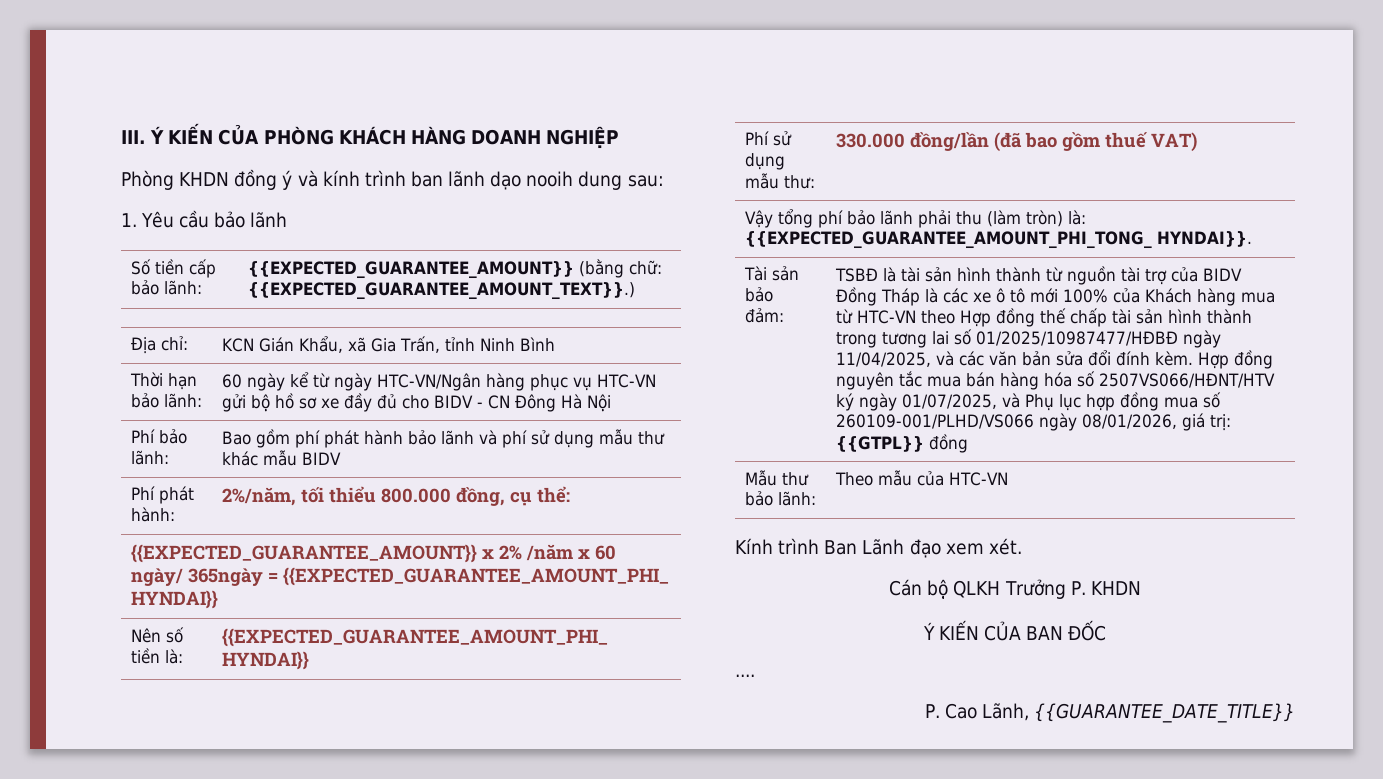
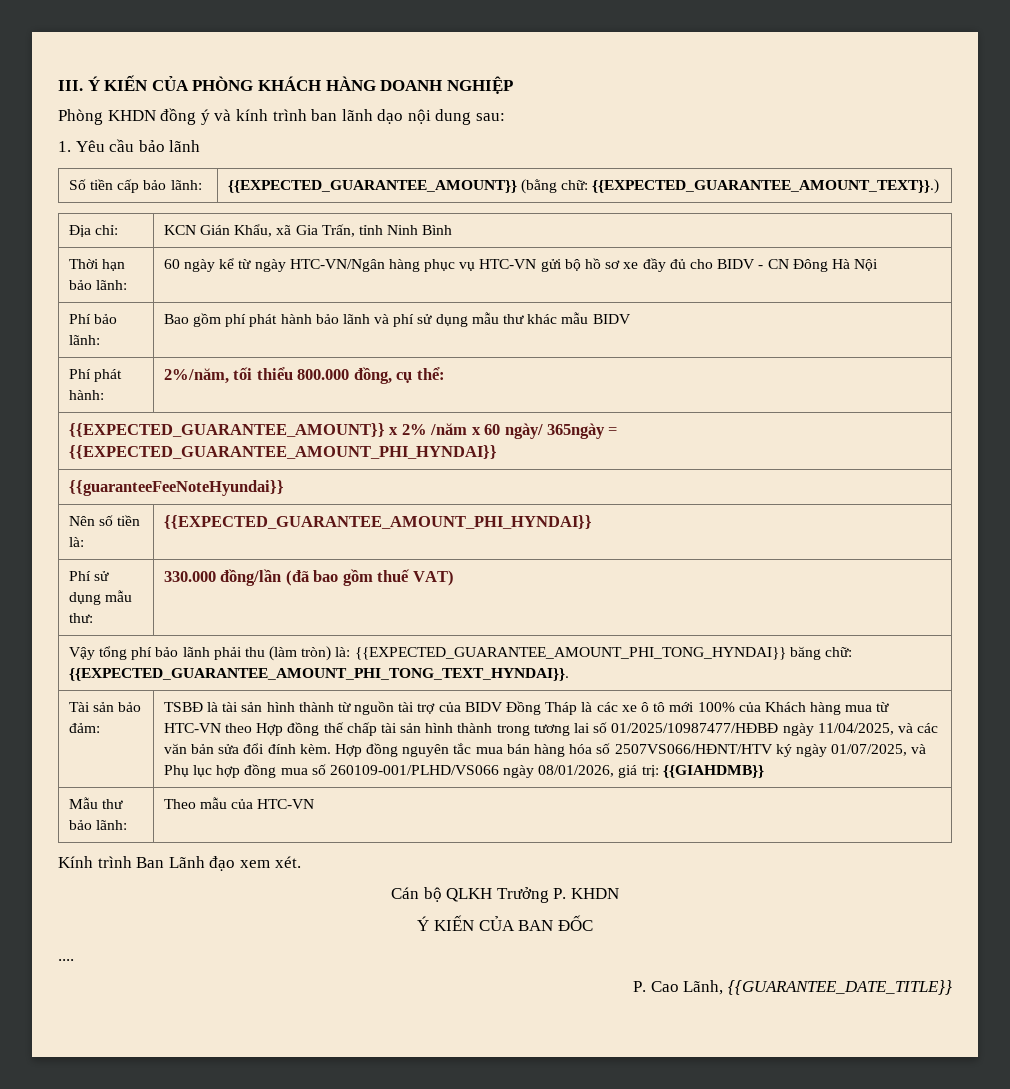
- Phòng KHDN đồng ý và kính trình ban lãnh dạo nooih dung sau:
+ Phòng KHDN đồng ý và kính trình ban lãnh dạo nội dung sau:
- {{EXPECTED_GUARANTEE_AMOUNT}} x 2% /năm x 60 ngày/ 365ngày = {{EXPECTED_GUARANTEE_AMOUNT_PHI_ HYNDAI}}
+ {{EXPECTED_GUARANTEE_AMOUNT}} x 2% /năm x 60 ngày/ 365ngày = {{EXPECTED_GUARANTEE_AMOUNT_PHI_HYNDAI}}
+ {{guaranteeFeeNoteHyundai}}
- Nên số tiền là: | {{EXPECTED_GUARANTEE_AMOUNT_PHI_ HYNDAI}}
+ Nên số tiền là: | {{EXPECTED_GUARANTEE_AMOUNT_PHI_HYNDAI}}
- Vậy tổng phí bảo lãnh phải thu (làm tròn) là: {{EXPECTED_GUARANTEE_AMOUNT_PHI_TONG_ HYNDAI}}.
+ Vậy tổng phí bảo lãnh phải thu (làm tròn) là: {{EXPECTED_GUARANTEE_AMOUNT_PHI_TONG_HYNDAI}} băng chữ: {{EXPECTED_GUARANTEE_AMOUNT_PHI_TONG_TEXT_HYNDAI}}.
- Hợp đồng nguyên tắc mua bán hàng hóa số 2507VS066/HĐNT/HTV ký ngày 01/07/2025, và Phụ lục hợp đồng mua số 260109-001/PLHD/VS066 ngày 08/01/2026, giá trị: {{GTPL}} đồng
+ Hợp đồng nguyên tắc mua bán hàng hóa số 2507VS066/HĐNT/HTV ký ngày 01/07/2025, và Phụ lục hợp đồng mua số 260109-001/PLHD/VS066 ngày 08/01/2026, giá trị: {{GIAHDMB}}

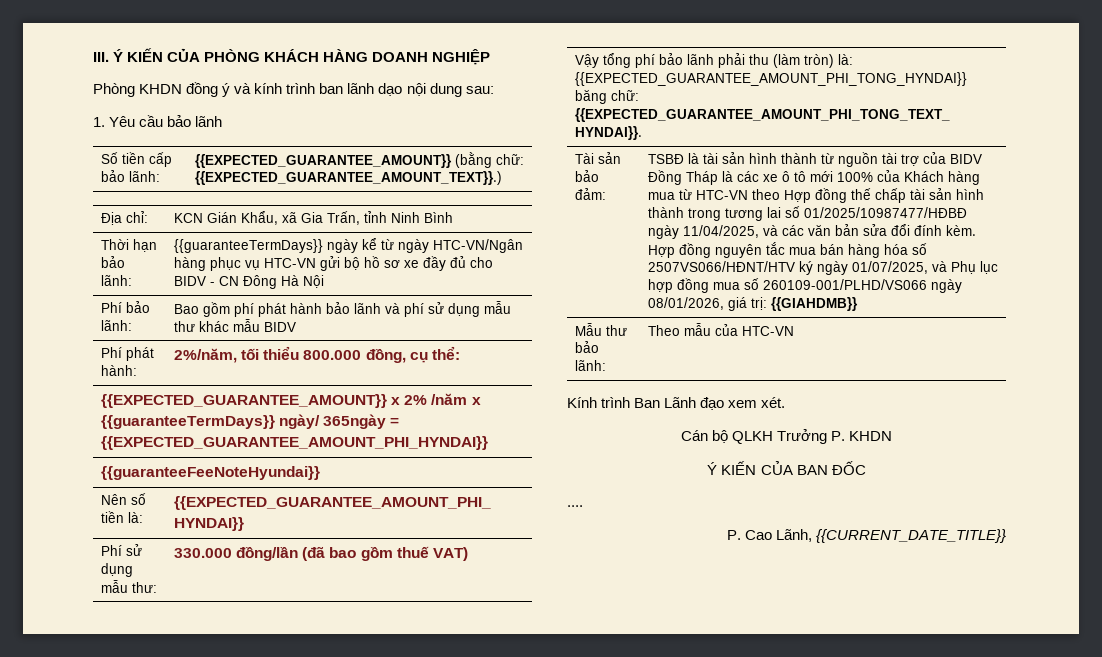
- Thời hạn bảo lãnh: | 60 ngày kể từ ngày HTC-VN/Ngân hàng phục vụ HTC-VN gửi bộ hồ sơ xe đầy đủ cho BIDV - CN Đông Hà Nội
+ Thời hạn bảo lãnh: | {{guaranteeTermDays}} ngày kể từ ngày HTC-VN/Ngân hàng phục vụ HTC-VN gửi bộ hồ sơ xe đầy đủ cho BIDV - CN Đông Hà Nội
- {{EXPECTED_GUARANTEE_AMOUNT}} x 2% /năm x 60 ngày/ 365ngày = {{EXPECTED_GUARANTEE_AMOUNT_PHI_HYNDAI}}
+ {{EXPECTED_GUARANTEE_AMOUNT}} x 2% /năm x {{guaranteeTermDays}} ngày/ 365ngày = {{EXPECTED_GUARANTEE_AMOUNT_PHI_HYNDAI}}
- P. Cao Lãnh, {{GUARANTEE_DATE_TITLE}}
+ P. Cao Lãnh, {{CURRENT_DATE_TITLE}}

